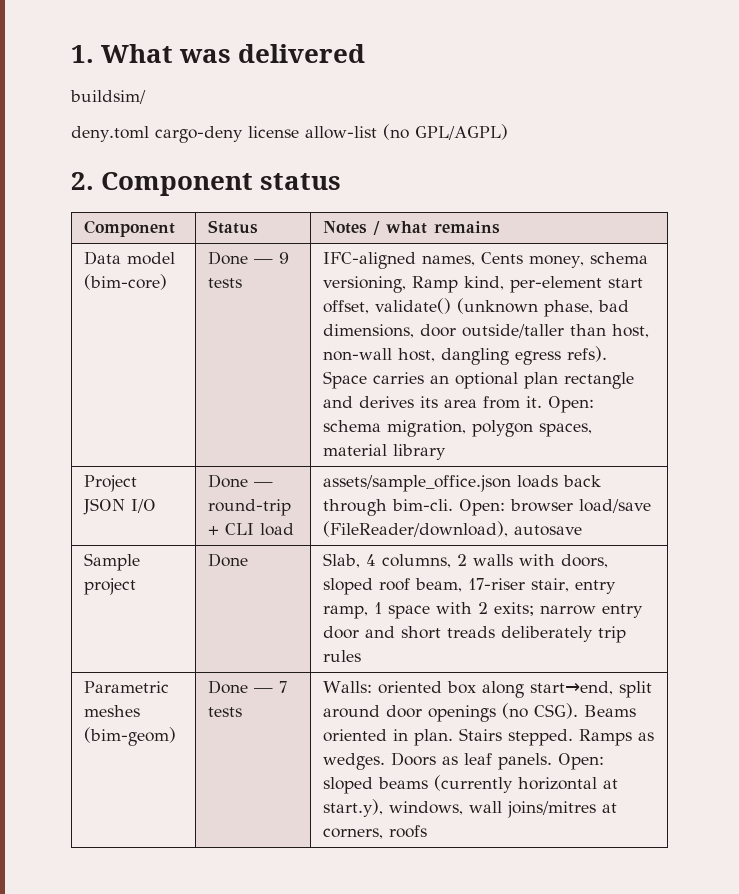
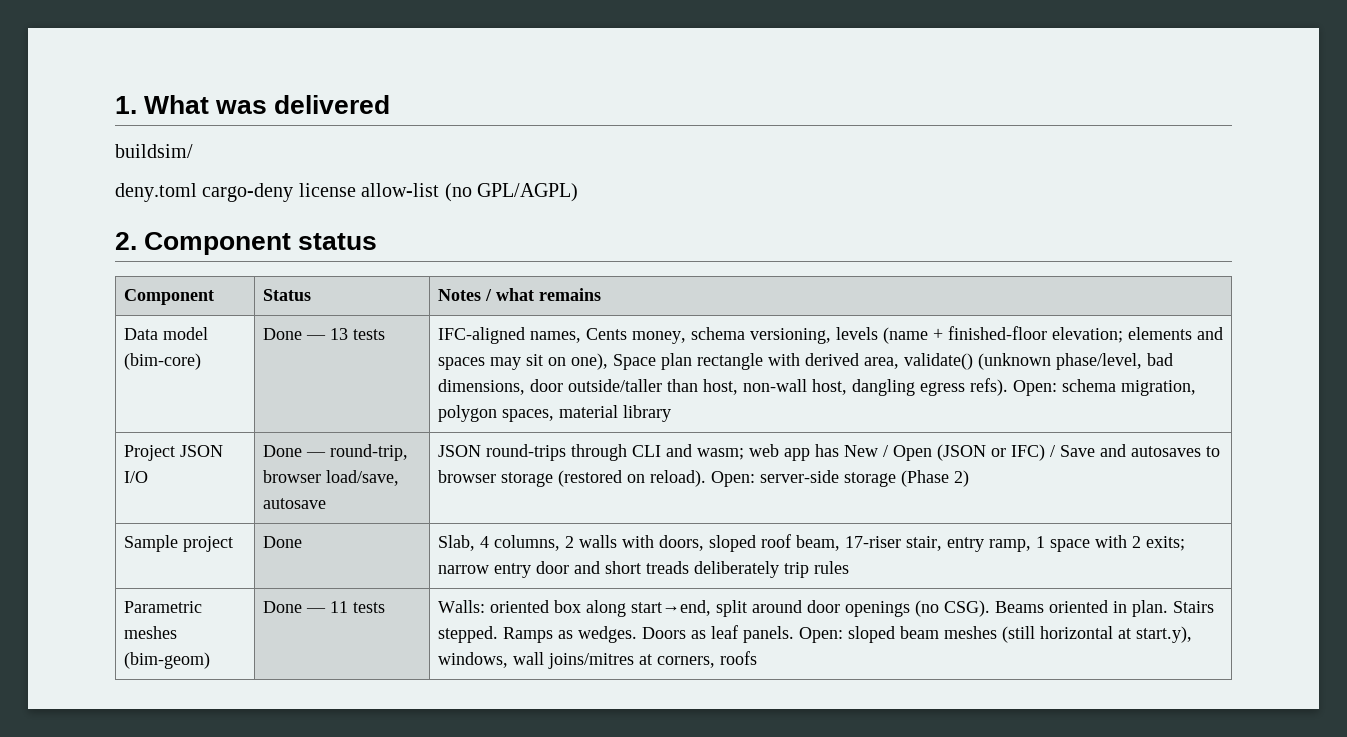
- Done — 9 tests
+ Done — 13 tests
- IFC-aligned names, Cents money, schema versioning, Ramp kind, per-element start offset, validate() (unknown phase, bad dimensions, door outside/taller than host, non-wall host, dangling egress refs).
+ IFC-aligned names, Cents money, schema versioning, levels (name + finished-floor elevation; elements and spaces may sit on one), Space plan rectangle with derived area, validate() (unknown phase/level, bad dimensions, door outside/taller than host, non-wall host, dangling egress refs).
- Space carries an optional plan rectangle and derives its area from it.
- Project JSON I/O | Done — round-trip + CLI load | assets/sample_office.json loads back through bim-cli. Open: browser load/save (FileReader/download), autosave
+ Project JSON I/O | Done — round-trip, browser load/save, autosave | JSON round-trips through CLI and wasm; web app has New / Open (JSON or IFC) / Save and autosaves to browser storage (restored on reload). Open: server-side storage (Phase 2)
- Done — 7 tests
+ Done — 11 tests
- Open: sloped beams (currently horizontal at start.y), windows, wall joins/mitres at corners, roofs
+ Open: sloped beam meshes (still horizontal at start.y), windows, wall joins/mitres at corners, roofs

